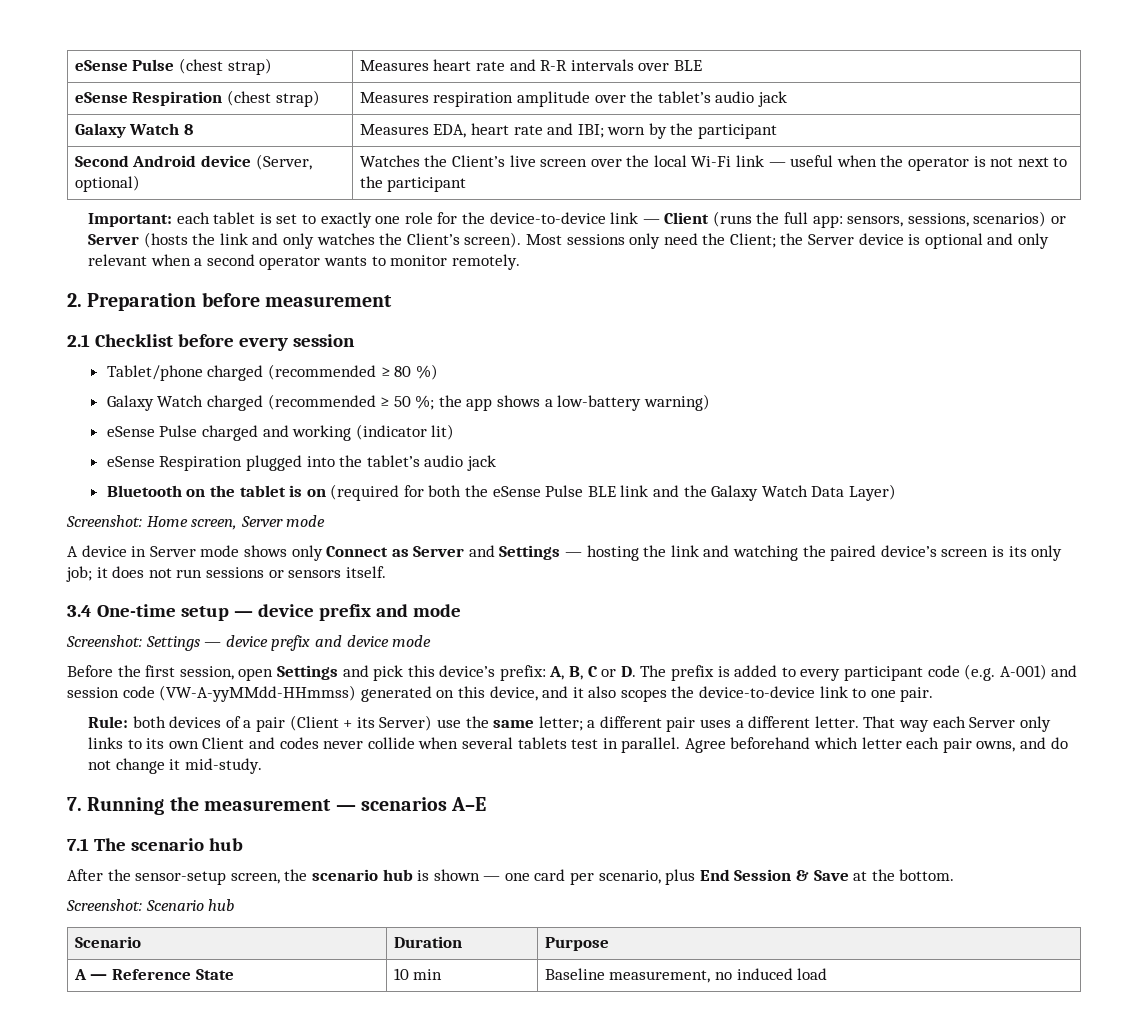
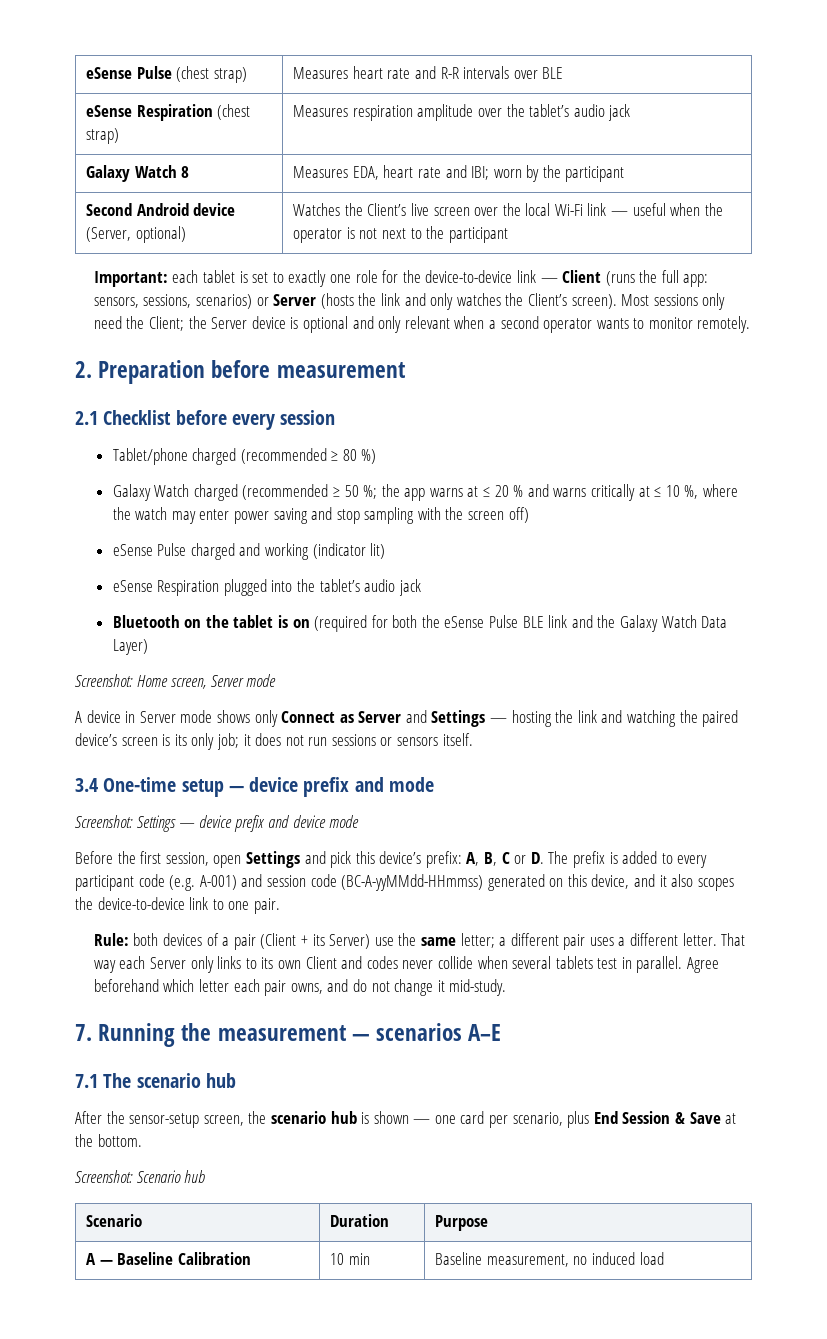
- Galaxy Watch charged (recommended ≥ 50 %; the app shows a low-battery warning)
+ Galaxy Watch charged (recommended ≥ 50 %; the app warns at ≤ 20 % and warns critically at ≤ 10 %, where the watch may enter power saving and stop sampling with the screen off)
- Before the first session, open Settings and pick this device’s prefix: A, B, C or D. The prefix is added to every participant code (e.g. A-001) and session code (VW-A-yyMMdd-HHmmss) generated on this device, and it also scopes the device-to-device link to one pair.
+ Before the first session, open Settings and pick this device’s prefix: A, B, C or D. The prefix is added to every participant code (e.g. A-001) and session code (BC-A-yyMMdd-HHmmss) generated on this device, and it also scopes the device-to-device link to one pair.
- A — Reference State | 10 min | Baseline measurement, no induced load
+ A — Baseline Calibration | 10 min | Baseline measurement, no induced load

